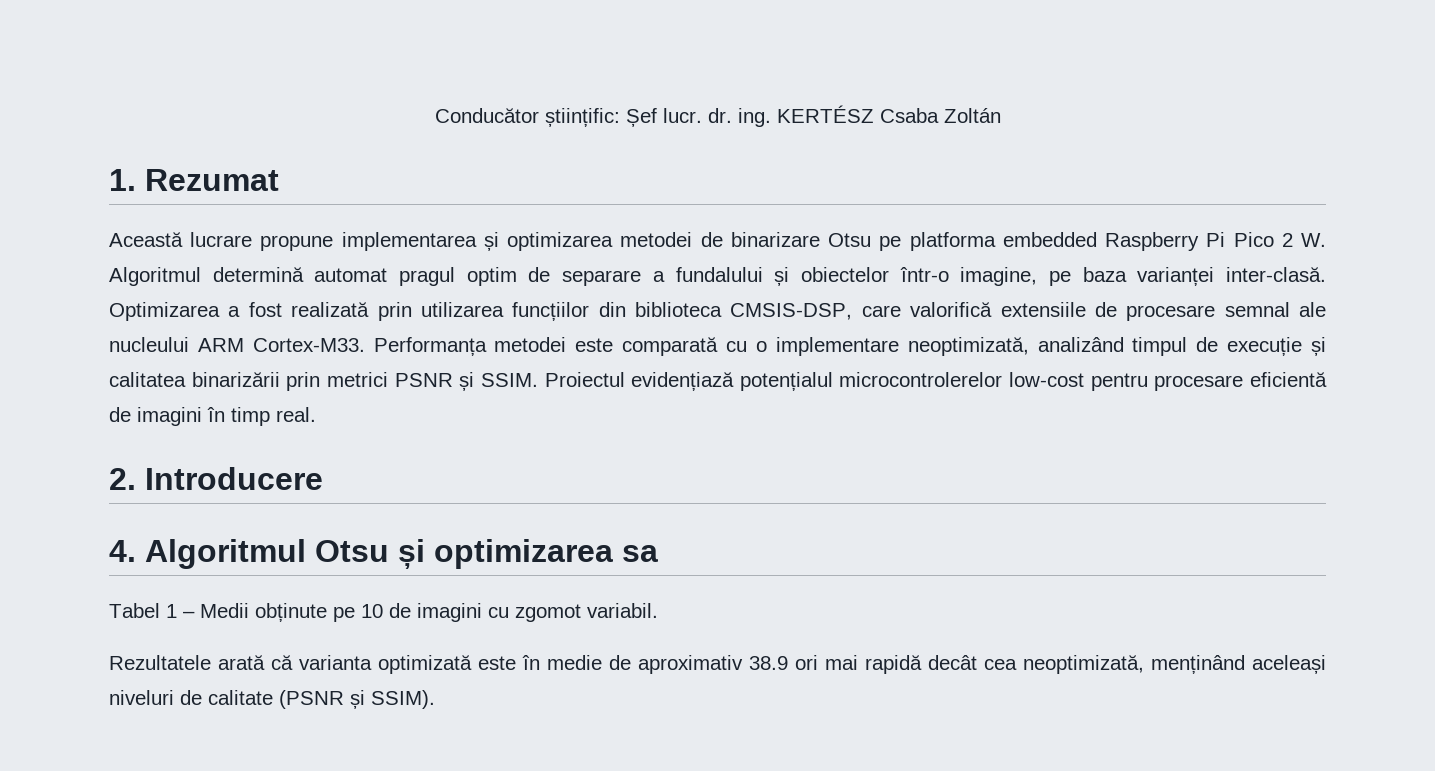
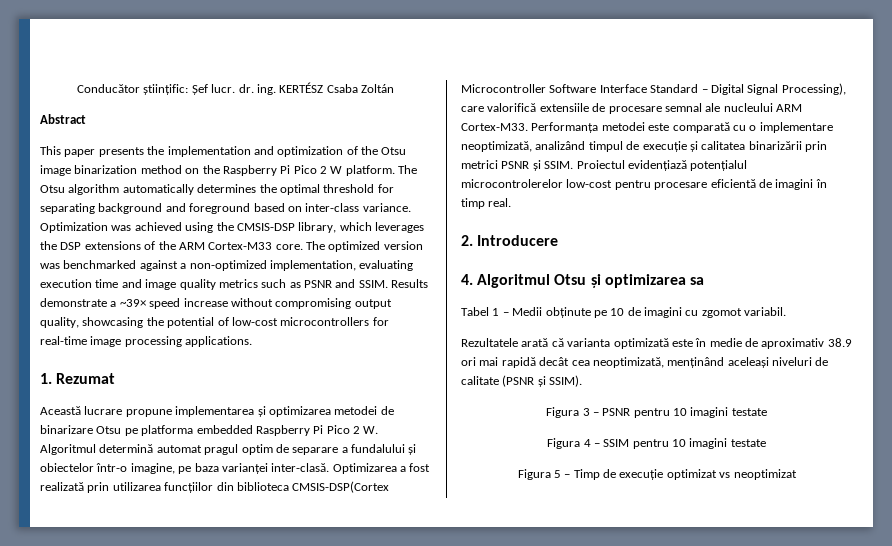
+ Abstract
+ This paper presents the implementation and optimization of the Otsu image binarization method on the Raspberry Pi Pico 2 W platform. The Otsu algorithm automatically determines the optimal threshold for separating background and foreground based on inter-class variance. Optimization was achieved using the CMSIS-DSP library, which leverages the DSP extensions of the ARM Cortex-M33 core. The optimized version was benchmarked against a non-optimized implementation, evaluating execution time and image quality metrics such as PSNR and SSIM. Results demonstrate a ~39× speed increase without compromising output quality, showcasing the potential of low-cost microcontrollers for real-time image processing applications.
- Optimizarea a fost realizată prin utilizarea funcțiilor din biblioteca CMSIS-DSP, care valorifică extensiile de procesare semnal ale nucleului ARM Cortex-M33.
+ Optimizarea a fost realizată prin utilizarea funcțiilor din biblioteca CMSIS-DSP(Cortex Microcontroller Software Interface Standard – Digital Signal Processing), care valorifică extensiile de procesare semnal ale nucleului ARM Cortex-M33.
+ Figura 3 – PSNR pentru 10 imagini testate
+ Figura 4 – SSIM pentru 10 imagini testate
+ Figura 5 – Timp de execuție optimizat vs neoptimizat

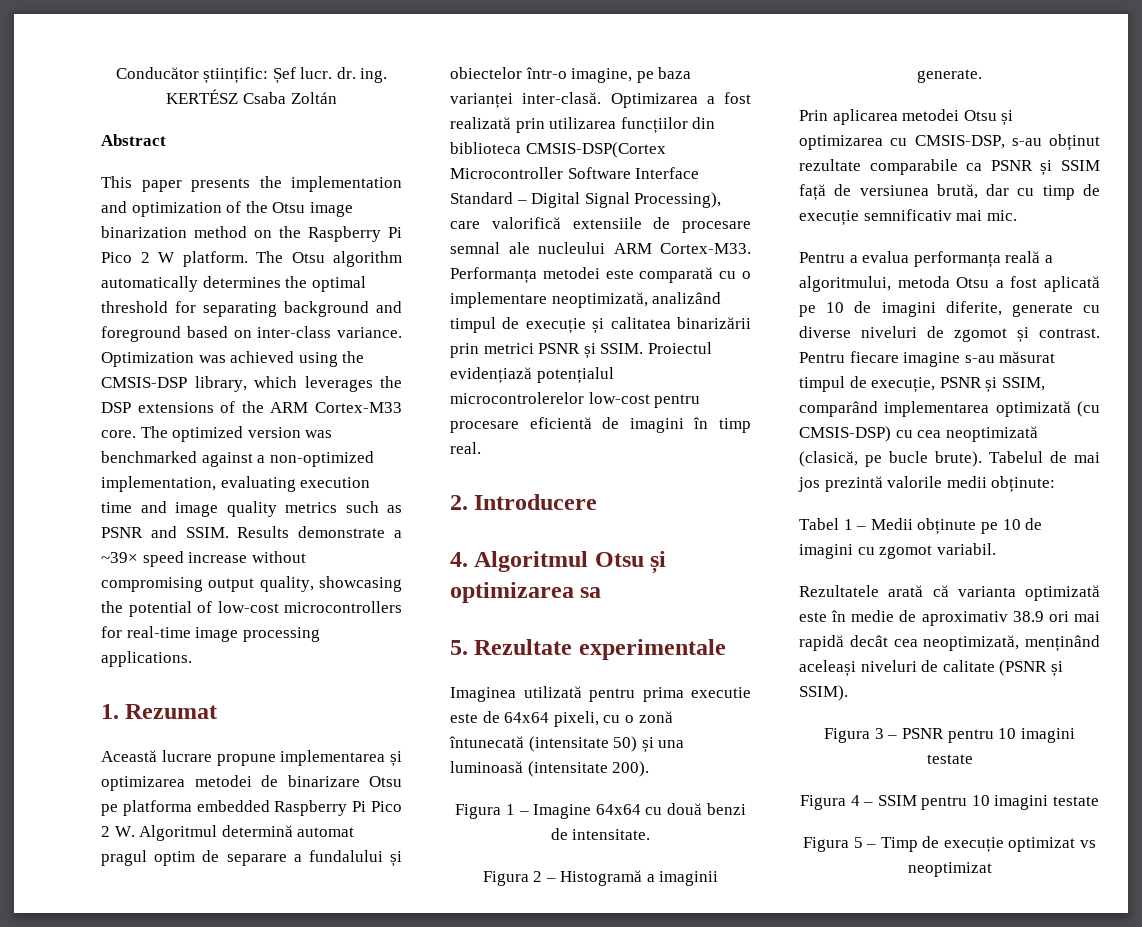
+ 5. Rezultate experimentale
+ Imaginea utilizată pentru prima executie este de 64x64 pixeli, cu o zonă întunecată (intensitate 50) și una luminoasă (intensitate 200).
+ Figura 1 – Imagine 64x64 cu două benzi de intensitate.
+ Figura 2 – Histogramă a imaginii generate.
+ Prin aplicarea metodei Otsu și optimizarea cu CMSIS-DSP, s-au obținut rezultate comparabile ca PSNR și SSIM față de versiunea brută, dar cu timp de execuție semnificativ mai mic.
+ Pentru a evalua performanța reală a algoritmului, metoda Otsu a fost aplicată pe 10 de imagini diferite, generate cu diverse niveluri de zgomot și contrast. Pentru fiecare imagine s-au măsurat timpul de execuție, PSNR și SSIM, comparând implementarea optimizată (cu CMSIS-DSP) cu cea neoptimizată (clasică, pe bucle brute). Tabelul de mai jos prezintă valorile medii obținute:

